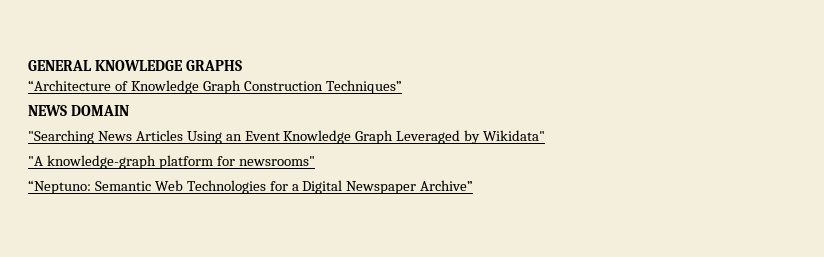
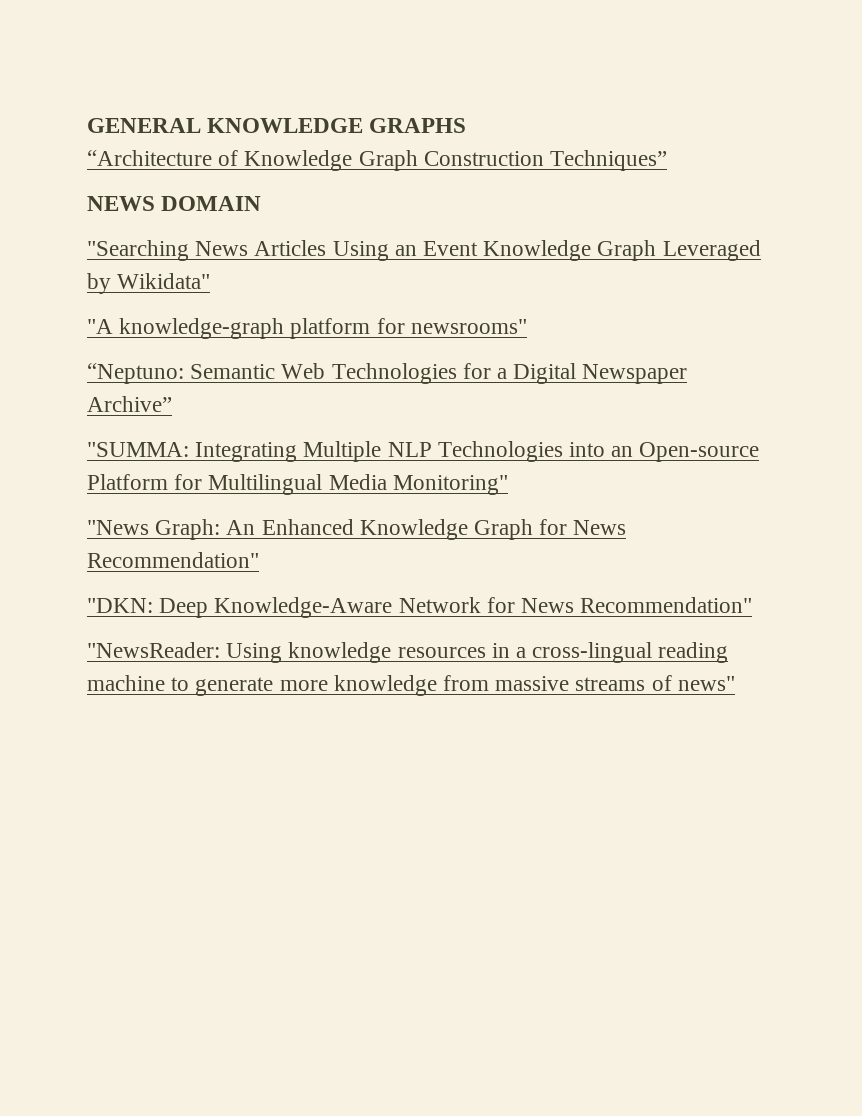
+ "SUMMA: Integrating Multiple NLP Technologies into an Open-source Platform for Multilingual Media Monitoring"
+ "News Graph: An Enhanced Knowledge Graph for News Recommendation"
+ "DKN: Deep Knowledge-Aware Network for News Recommendation"
+ "NewsReader: Using knowledge resources in a cross-lingual reading machine to generate more knowledge from massive streams of news"

